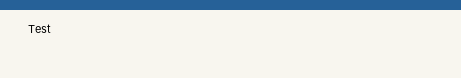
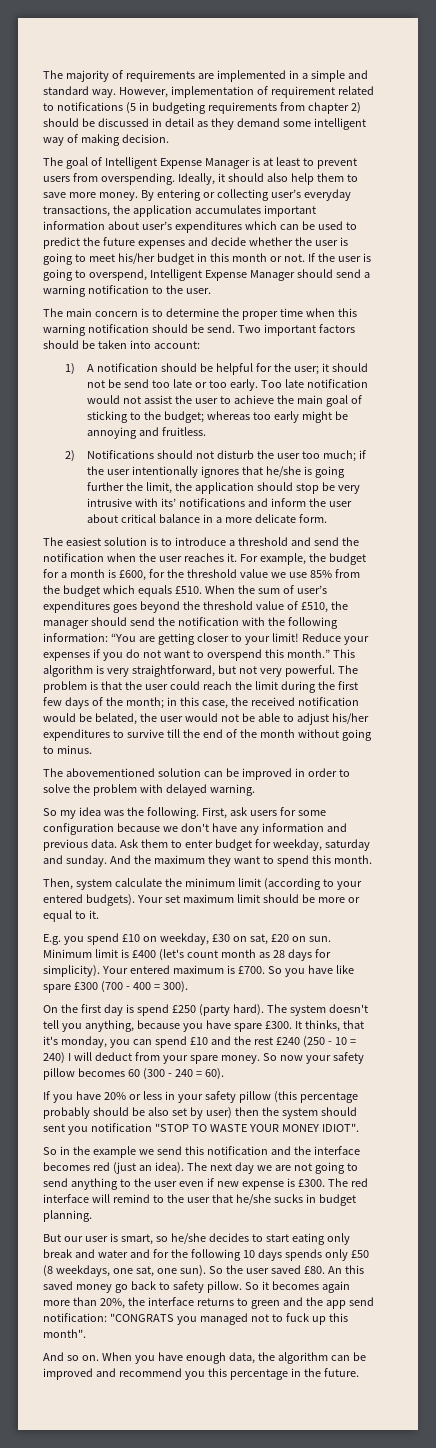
- Test
+ The majority of requirements are implemented in a simple and standard way. However, implementation of requirement related to notifications (5 in budgeting requirements from chapter 2) should be discussed in detail as they demand some intelligent way of making decision.
+ The goal of Intelligent Expense Manager is at least to prevent users from overspending. Ideally, it should also help them to save more money. By entering or collecting user’s everyday transactions, the application accumulates important information about user’s expenditures which can be used to predict the future expenses and decide whether the user is going to meet his/her budget in this month or not. If the user is going to overspend, Intelligent Expense Manager should send a warning notification to the user.
+ The main concern is to determine the proper time when this warning notification should be send. Two important factors should be taken into account:
+ 1) A notification should be helpful for the user; it should not be send too late or too early. Too late notification would not assist the user to achieve the main goal of sticking to the budget; whereas too early might be annoying and fruitless.
+ 2) Notifications should not disturb the user too much; if the user intentionally ignores that he/she is going further the limit, the application should stop be very intrusive with its’ notifications and inform the user about critical balance in a more delicate form.
+ The easiest solution is to introduce a threshold and send the notification when the user reaches it. For example, the budget for a month is £600, for the threshold value we use 85% from the budget which equals £510. When the sum of user’s expenditures goes beyond the threshold value of £510, the manager should send the notification with the following information: “You are getting closer to your limit! Reduce your expenses if you do not want to overspend this month.” This algorithm is very straightforward, but not very powerful. The problem is that the user could reach the limit during the first few days of the month; in this case, the received notification would be belated, the user would not be able to adjust his/her expenditures to survive till the end of the month without going to minus.
+ The abovementioned solution can be improved in order to solve the problem with delayed warning.
+ So my idea was the following. First, ask users for some configuration because we don't have any information and previous data. Ask them to enter budget for weekday, saturday and sunday. And the maximum they want to spend this month.
+ Then, system calculate the minimum limit (according to your entered budgets). Your set maximum limit should be more or equal to it.
+ E.g. you spend £10 on weekday, £30 on sat, £20 on sun. Minimum limit is £400 (let's count month as 28 days for simplicity). Your entered maximum is £700. So you have like spare £300 (700 - 400 = 300).
+ On the first day is spend £250 (party hard). The system doesn't tell you anything, because you have spare £300. It thinks, that it's monday, you can spend £10 and the rest £240 (250 - 10 = 240) I will deduct from your spare money. So now your safety pillow becomes 60 (300 - 240 = 60).
+ If you have 20% or less in your safety pillow (this percentage probably should be also set by user) then the system should sent you notification "STOP TO WASTE YOUR MONEY IDIOT".
+ So in the example we send this notification and the interface becomes red (just an idea). The next day we are not going to send anything to the user even if new expense is £300. The red interface will remind to the user that he/she sucks in budget planning.
+ But our user is smart, so he/she decides to start eating only break and water and for the following 10 days spends only £50 (8 weekdays, one sat, one sun). So the user saved £80. An this saved money go back to safety pillow. So it becomes again more than 20%, the interface returns to green and the app send notification: "CONGRATS you managed not to fuck up this month".
+ And so on. When you have enough data, the algorithm can be improved and recommend you this percentage in the future.

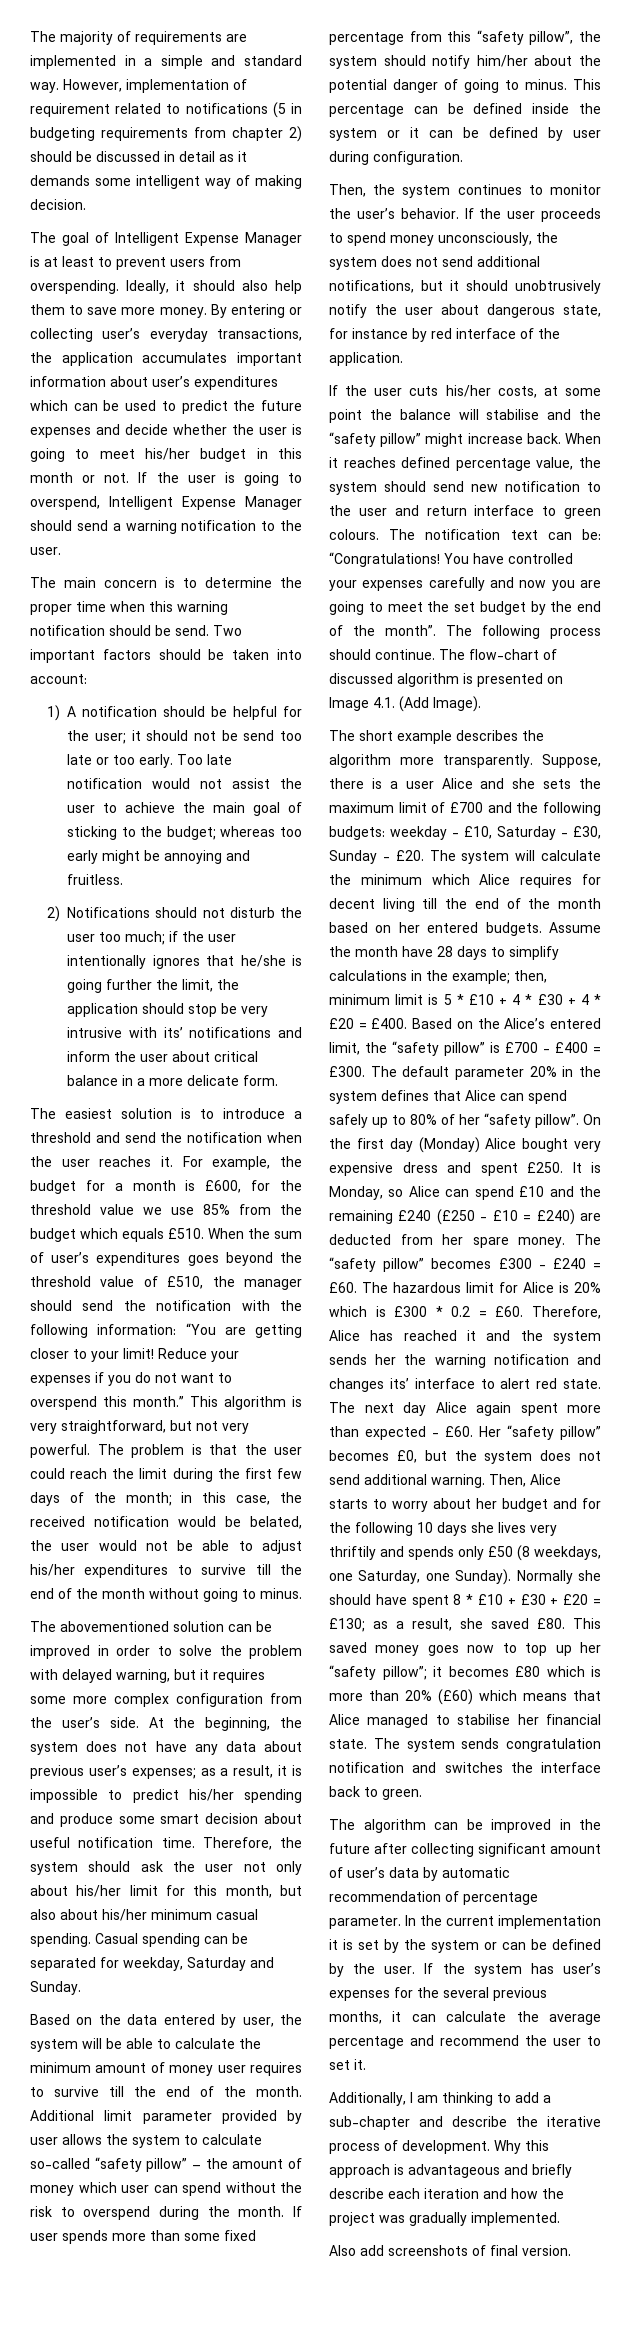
- However, implementation of requirement related to notifications (5 in budgeting requirements from chapter 2) should be discussed in detail as they demand some intelligent way of making decision.
+ However, implementation of requirement related to notifications (5 in budgeting requirements from chapter 2) should be discussed in detail as it demands some intelligent way of making decision.
- The abovementioned solution can be improved in order to solve the problem with delayed warning.
- So my idea was the following. First, ask users for some configuration because we don't have any information and previous data. Ask them to enter budget for weekday, saturday and sunday. And the maximum they want to spend this month.
- Then, system calculate the minimum limit (according to your entered budgets). Your set maximum limit should be more or equal to it.
- E.g. you spend £10 on weekday, £30 on sat, £20 on sun. Minimum limit is £400 (let's count month as 28 days for simplicity). Your entered maximum is £700. So you have like spare £300 (700 - 400 = 300).
- On the first day is spend £250 (party hard). The system doesn't tell you anything, because you have spare £300. It thinks, that it's monday, you can spend £10 and the rest £240 (250 - 10 = 240) I will deduct from your spare money. So now your safety pillow becomes 60 (300 - 240 = 60).
- If you have 20% or less in your safety pillow (this percentage probably should be also set by user) then the system should sent you notification "STOP TO WASTE YOUR MONEY IDIOT".
- So in the example we send this notification and the interface becomes red (just an idea). The next day we are not going to send anything to the user even if new expense is £300. The red interface will remind to the user that he/she sucks in budget planning.
- But our user is smart, so he/she decides to start eating only break and water and for the following 10 days spends only £50 (8 weekdays, one sat, one sun). So the user saved £80. An this saved money go back to safety pillow. So it becomes again more than 20%, the interface returns to green and the app send notification: "CONGRATS you managed not to fuck up this month".
- And so on. When you have enough data, the algorithm can be improved and recommend you this percentage in the future.
+ The abovementioned solution can be improved in order to solve the problem with delayed warning, but it requires some more complex configuration from the user’s side. At the beginning, the system does not have any data about previous user’s expenses; as a result, it is impossible to predict his/her spending and produce some smart decision about useful notification time. Therefore, the system should ask the user not only about his/her limit for this month, but also about his/her minimum casual spending. Casual spending can be separated for weekday, Saturday and Sunday.
+ Based on the data entered by user, the system will be able to calculate the minimum amount of money user requires to survive till the end of the month. Additional limit parameter provided by user allows the system to calculate so-called “safety pillow” – the amount of money which user can spend without the risk to overspend during the month. If user spends more than some fixed percentage from this “safety pillow”, the system should notify him/her about the potential danger of going to minus. This percentage can be defined inside the system or it can be defined by user during configuration.
+ Then, the system continues to monitor the user’s behavior. If the user proceeds to spend money unconsciously, the system does not send additional notifications, but it should unobtrusively notify the user about dangerous state, for instance by red interface of the application.
+ If the user cuts his/her costs, at some point the balance will stabilise and the “safety pillow” might increase back. When it reaches defined percentage value, the system should send new notification to the user and return interface to green colours. The notification text can be: “Congratulations! You have controlled your expenses carefully and now you are going to meet the set budget by the end of the month”. The following process should continue. The flow-chart of discussed algorithm is presented on Image 4.1. (Add Image).
+ The short example describes the algorithm more transparently. Suppose, there is a user Alice and she sets the maximum limit of £700 and the following budgets: weekday - £10, Saturday - £30, Sunday - £20. The system will calculate the minimum which Alice requires for decent living till the end of the month based on her entered budgets. Assume the month have 28 days to simplify calculations in the example; then, minimum limit is 5 * £10 + 4 * £30 + 4 * £20 = £400. Based on the Alice’s entered limit, the “safety pillow” is £700 - £400 = £300. The default parameter 20% in the system defines that Alice can spend safely up to 80% of her “safety pillow”. On the first day (Monday) Alice bought very expensive dress and spent £250. It is Monday, so Alice can spend £10 and the remaining £240 (£250 - £10 = £240) are deducted from her spare money. The “safety pillow” becomes £300 - £240 = £60. The hazardous limit for Alice is 20% which is £300 * 0.2 = £60. Therefore, Alice has reached it and the system sends her the warning notification and changes its’ interface to alert red state. The next day Alice again spent more than expected - £60. Her “safety pillow” becomes £0, but the system does not send additional warning. Then, Alice starts to worry about her budget and for the following 10 days she lives very thriftily and spends only £50 (8 weekdays, one Saturday, one Sunday). Normally she should have spent 8 * £10 + £30 + £20 = £130; as a result, she saved £80. This saved money goes now to top up her “safety pillow”; it becomes £80 which is more than 20% (£60) which means that Alice managed to stabilise her financial state. The system sends congratulation notification and switches the interface back to green.
+ The algorithm can be improved in the future after collecting significant amount of user’s data by automatic recommendation of percentage parameter. In the current implementation it is set by the system or can be defined by the user. If the system has user’s expenses for the several previous months, it can calculate the average percentage and recommend the user to set it.
+ Additionally, I am thinking to add a sub-chapter and describe the iterative process of development. Why this approach is advantageous and briefly describe each iteration and how the project was gradually implemented.
+ Also add screenshots of final version.

